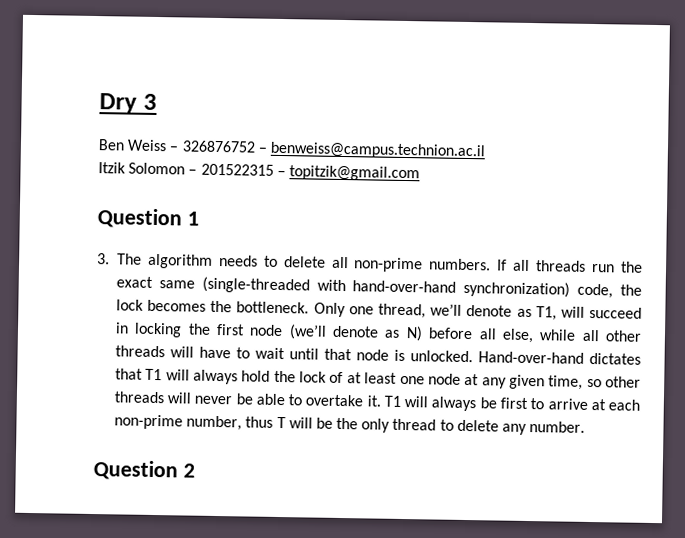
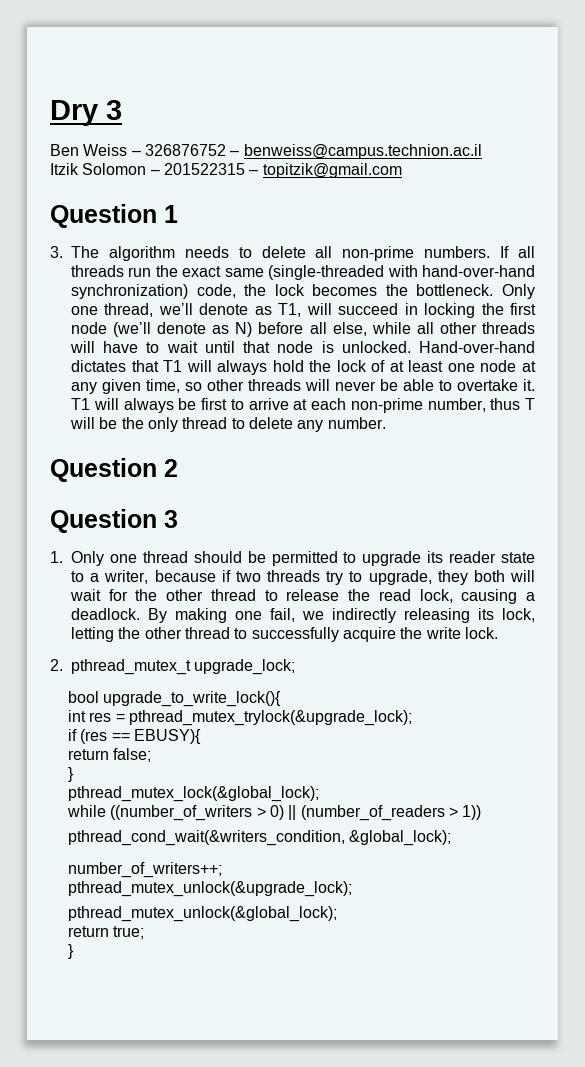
+ Question 3
+ 1. Only one thread should be permitted to upgrade its reader state to a writer, because if two threads try to upgrade, they both will wait for the other thread to release the read lock, causing a deadlock. By making one fail, we indirectly releasing its lock, letting the other thread to successfully acquire the write lock.
+ 2. pthread_mutex_t upgrade_lock;
+ bool upgrade_to_write_lock(){
+ int res = pthread_mutex_trylock(&upgrade_lock);
+ if (res == EBUSY){
+ return false;
+ }
+ pthread_mutex_lock(&global_lock);
+ while ((number_of_writers > 0) || (number_of_readers > 1))
+ pthread_cond_wait(&writers_condition, &global_lock);
+ number_of_writers++;
+ pthread_mutex_unlock(&upgrade_lock);
+ pthread_mutex_unlock(&global_lock);
+ return true;
+ }

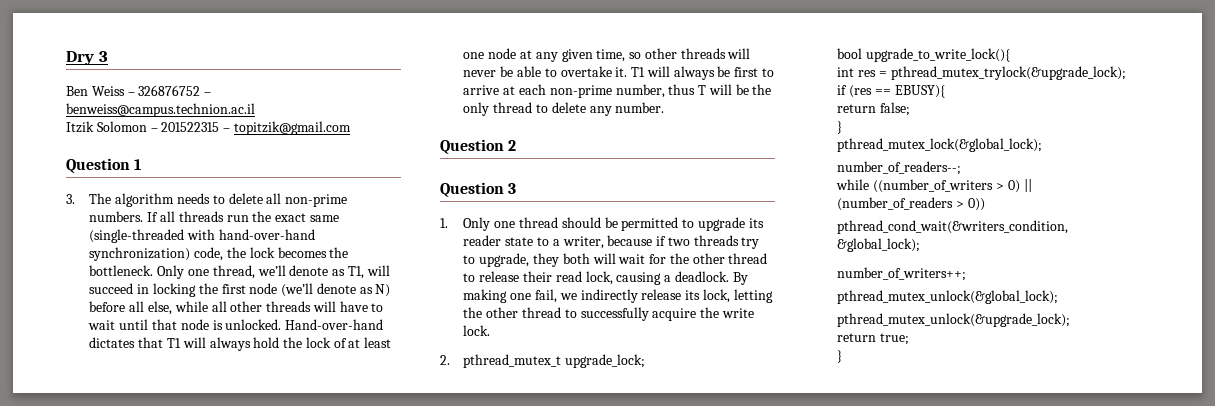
- 1. Only one thread should be permitted to upgrade its reader state to a writer, because if two threads try to upgrade, they both will wait for the other thread to release the read lock, causing a deadlock.
+ 1. Only one thread should be permitted to upgrade its reader state to a writer, because if two threads try to upgrade, they both will wait for the other thread to release their read lock, causing a deadlock.
- By making one fail, we indirectly releasing its lock, letting the other thread to successfully acquire the write lock.
+ By making one fail, we indirectly release its lock, letting the other thread to successfully acquire the write lock.
+ number_of_readers--;
- while ((number_of_writers > 0) || (number_of_readers > 1))
+ while ((number_of_writers > 0) || (number_of_readers > 0))
+ pthread_mutex_unlock(&global_lock);
- pthread_mutex_unlock(&global_lock);

